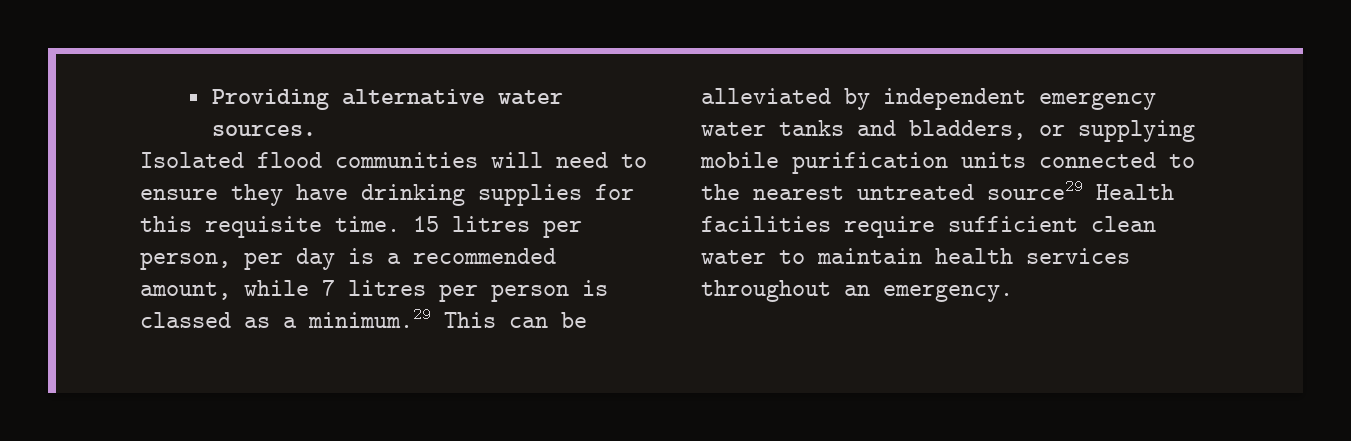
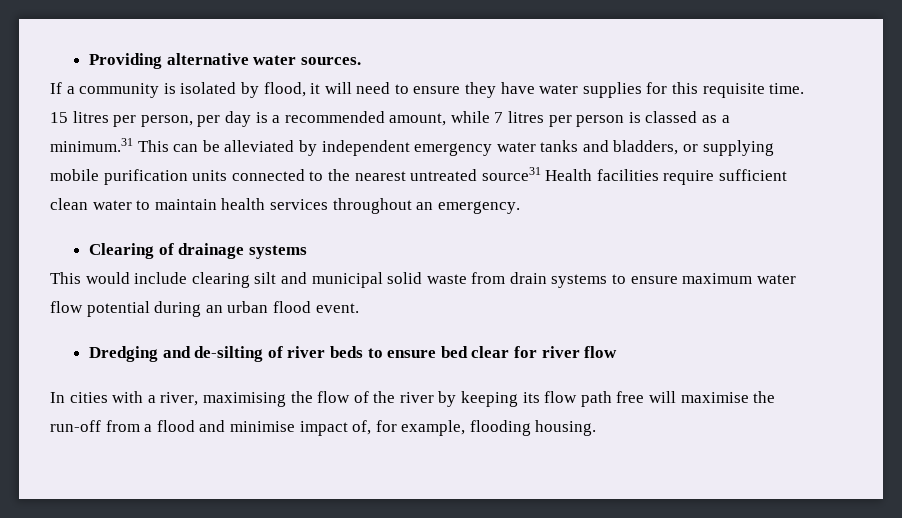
- Isolated flood communities will need to ensure they have drinking supplies for this requisite time.
+ If a community is isolated by flood, it will need to ensure they have water supplies for this requisite time.
- 15 litres per person, per day is a recommended amount, while 7 litres per person is classed as a minimum.29 This can be alleviated by independent emergency water tanks and bladders, or supplying mobile purification units connected to the nearest untreated source29 Health facilities require sufficient clean water to maintain health services throughout an emergency.
+ 15 litres per person, per day is a recommended amount, while 7 litres per person is classed as a minimum.31 This can be alleviated by independent emergency water tanks and bladders, or supplying mobile purification units connected to the nearest untreated source31 Health facilities require sufficient clean water to maintain health services throughout an emergency.
+ Clearing of drainage systems
+ This would include clearing silt and municipal solid waste from drain systems to ensure maximum water flow potential during an urban flood event.
+ Dredging and de-silting of river beds to ensure bed clear for river flow
+ In cities with a river, maximising the flow of the river by keeping its flow path free will maximise the run-off from a flood and minimise impact of, for example, flooding housing.

